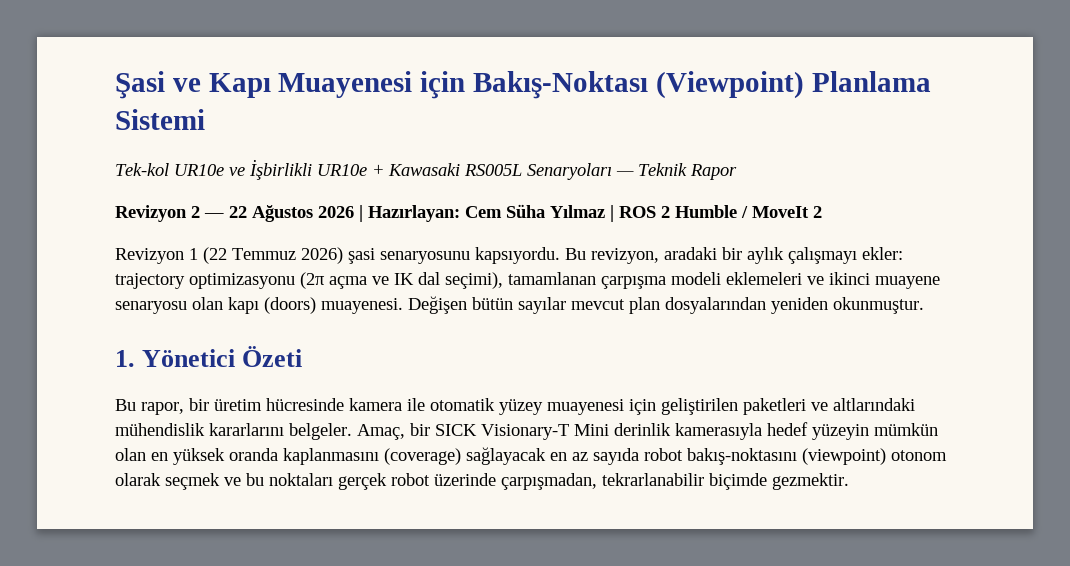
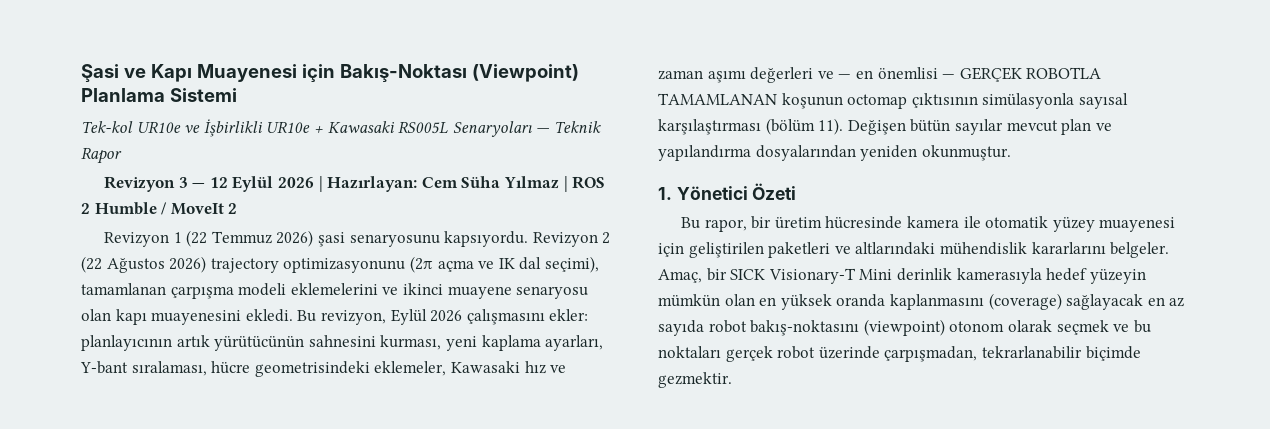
- Revizyon 2 — 22 Ağustos 2026 | Hazırlayan: Cem Süha Yılmaz | ROS 2 Humble / MoveIt 2
+ Revizyon 3 — 12 Eylül 2026 | Hazırlayan: Cem Süha Yılmaz | ROS 2 Humble / MoveIt 2
- Bu revizyon, aradaki bir aylık çalışmayı ekler: trajectory optimizasyonu (2π açma ve IK dal seçimi), tamamlanan çarpışma modeli eklemeleri ve ikinci muayene senaryosu olan kapı (doors) muayenesi.
+ Revizyon 2 (22 Ağustos 2026) trajectory optimizasyonunu (2π açma ve IK dal seçimi), tamamlanan çarpışma modeli eklemelerini ve ikinci muayene senaryosu olan kapı muayenesini ekledi. Bu revizyon, Eylül 2026 çalışmasını ekler: planlayıcının artık yürütücünün sahnesini kurması, yeni kaplama ayarları, Y-bant sıralaması, hücre geometrisindeki eklemeler, Kawasaki hız ve zaman aşımı değerleri ve — en önemlisi — GERÇEK ROBOTLA TAMAMLANAN koşunun octomap çıktısının simülasyonla sayısal karşılaştırması (bölüm 11).
- Değişen bütün sayılar mevcut plan dosyalarından yeniden okunmuştur.
+ Değişen bütün sayılar mevcut plan ve yapılandırma dosyalarından yeniden okunmuştur.

